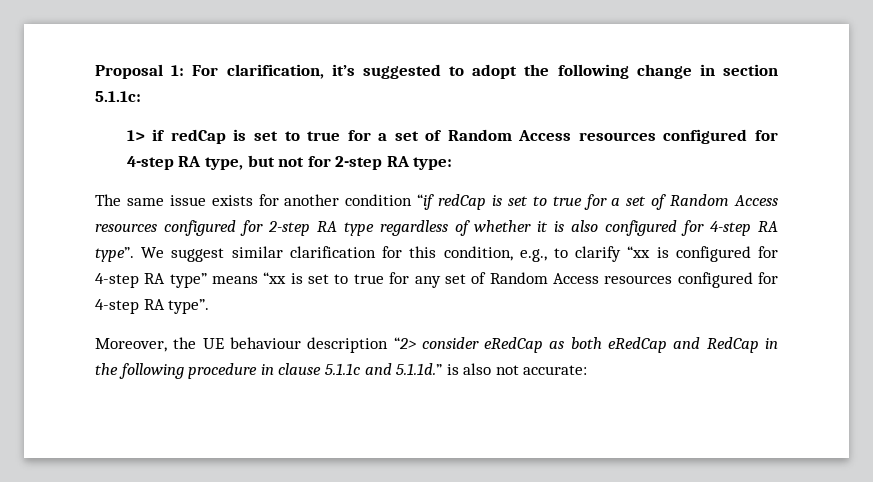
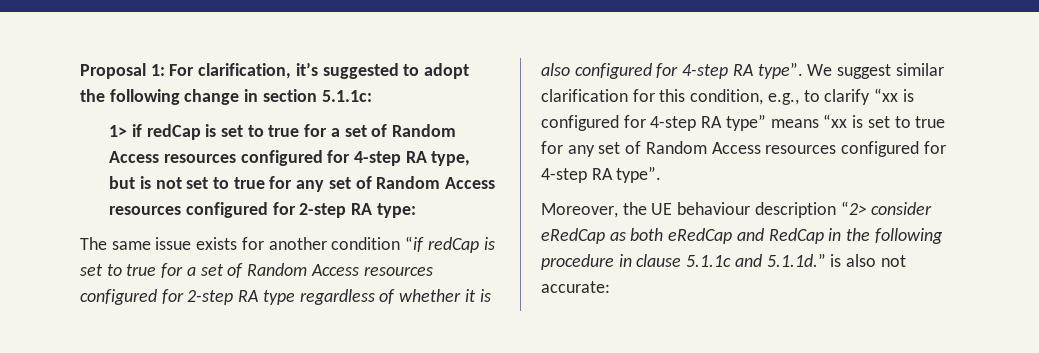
- 1> if redCap is set to true for a set of Random Access resources configured for 4-step RA type, but not for 2-step RA type:
+ 1> if redCap is set to true for a set of Random Access resources configured for 4-step RA type, but is not set to true for any set of Random Access resources configured for 2-step RA type:

